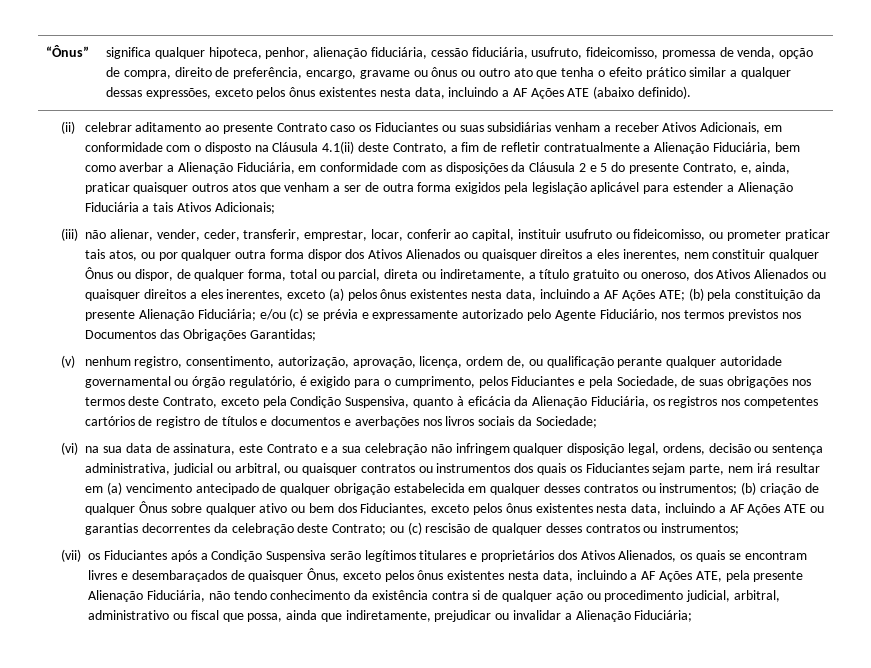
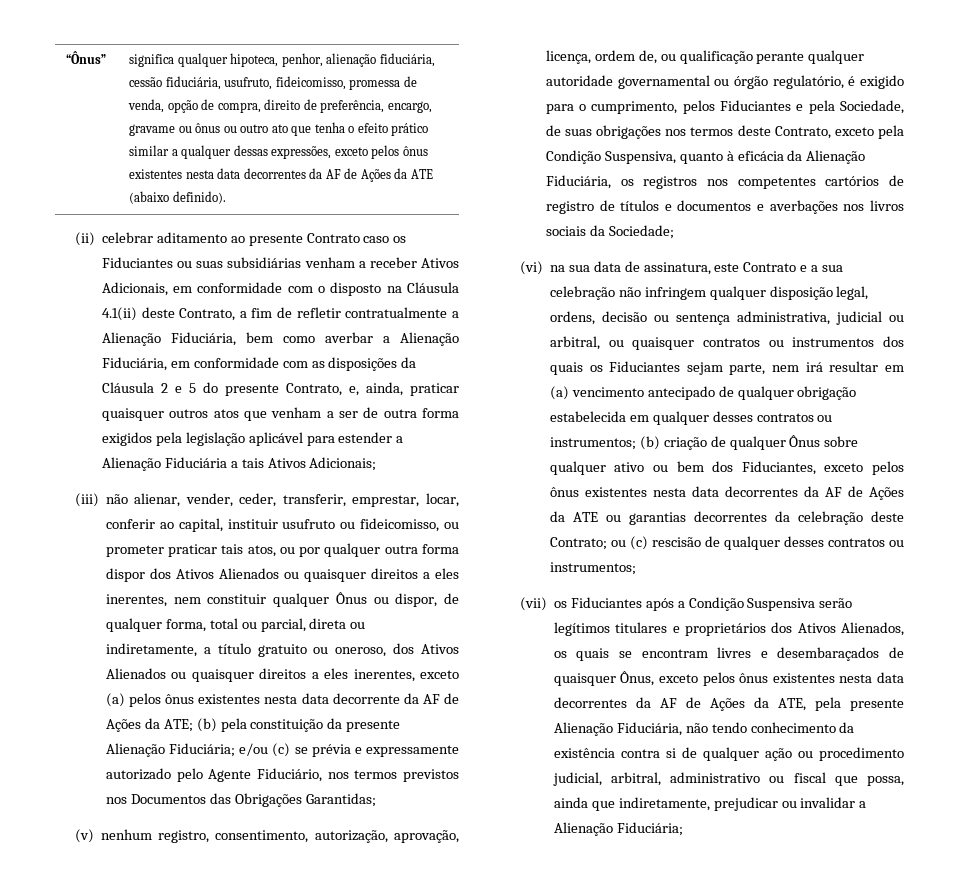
- significa qualquer hipoteca, penhor, alienação fiduciária, cessão fiduciária, usufruto, fideicomisso, promessa de venda, opção de compra, direito de preferência, encargo, gravame ou ônus ou outro ato que tenha o efeito prático similar a qualquer dessas expressões, exceto pelos ônus existentes nesta data, incluindo a AF Ações ATE (abaixo definido).
+ significa qualquer hipoteca, penhor, alienação fiduciária, cessão fiduciária, usufruto, fideicomisso, promessa de venda, opção de compra, direito de preferência, encargo, gravame ou ônus ou outro ato que tenha o efeito prático similar a qualquer dessas expressões, exceto pelos ônus existentes nesta data decorrentes da AF de Ações da ATE (abaixo definido).
- (iii) não alienar, vender, ceder, transferir, emprestar, locar, conferir ao capital, instituir usufruto ou fideicomisso, ou prometer praticar tais atos, ou por qualquer outra forma dispor dos Ativos Alienados ou quaisquer direitos a eles inerentes, nem constituir qualquer Ônus ou dispor, de qualquer forma, total ou parcial, direta ou indiretamente, a título gratuito ou oneroso, dos Ativos Alienados ou quaisquer direitos a eles inerentes, exceto (a) pelos ônus existentes nesta data, incluindo a AF Ações ATE;
+ (iii) não alienar, vender, ceder, transferir, emprestar, locar, conferir ao capital, instituir usufruto ou fideicomisso, ou prometer praticar tais atos, ou por qualquer outra forma dispor dos Ativos Alienados ou quaisquer direitos a eles inerentes, nem constituir qualquer Ônus ou dispor, de qualquer forma, total ou parcial, direta ou indiretamente, a título gratuito ou oneroso, dos Ativos Alienados ou quaisquer direitos a eles inerentes, exceto (a) pelos ônus existentes nesta data decorrente da AF de Ações da ATE;
- (b) criação de qualquer Ônus sobre qualquer ativo ou bem dos Fiduciantes, exceto pelos ônus existentes nesta data, incluindo a AF Ações ATE ou garantias decorrentes da celebração deste Contrato;
+ (b) criação de qualquer Ônus sobre qualquer ativo ou bem dos Fiduciantes, exceto pelos ônus existentes nesta data decorrentes da AF de Ações da ATE ou garantias decorrentes da celebração deste Contrato;
- (vii) os Fiduciantes após a Condição Suspensiva serão legítimos titulares e proprietários dos Ativos Alienados, os quais se encontram livres e desembaraçados de quaisquer Ônus, exceto pelos ônus existentes nesta data, incluindo a AF Ações ATE, pela presente Alienação Fiduciária, não tendo conhecimento da existência contra si de qualquer ação ou procedimento judicial, arbitral, administrativo ou fiscal que possa, ainda que indiretamente, prejudicar ou invalidar a Alienação Fiduciária;
+ (vii) os Fiduciantes após a Condição Suspensiva serão legítimos titulares e proprietários dos Ativos Alienados, os quais se encontram livres e desembaraçados de quaisquer Ônus, exceto pelos ônus existentes nesta data decorrentes da AF de Ações da ATE, pela presente Alienação Fiduciária, não tendo conhecimento da existência contra si de qualquer ação ou procedimento judicial, arbitral, administrativo ou fiscal que possa, ainda que indiretamente, prejudicar ou invalidar a Alienação Fiduciária;

